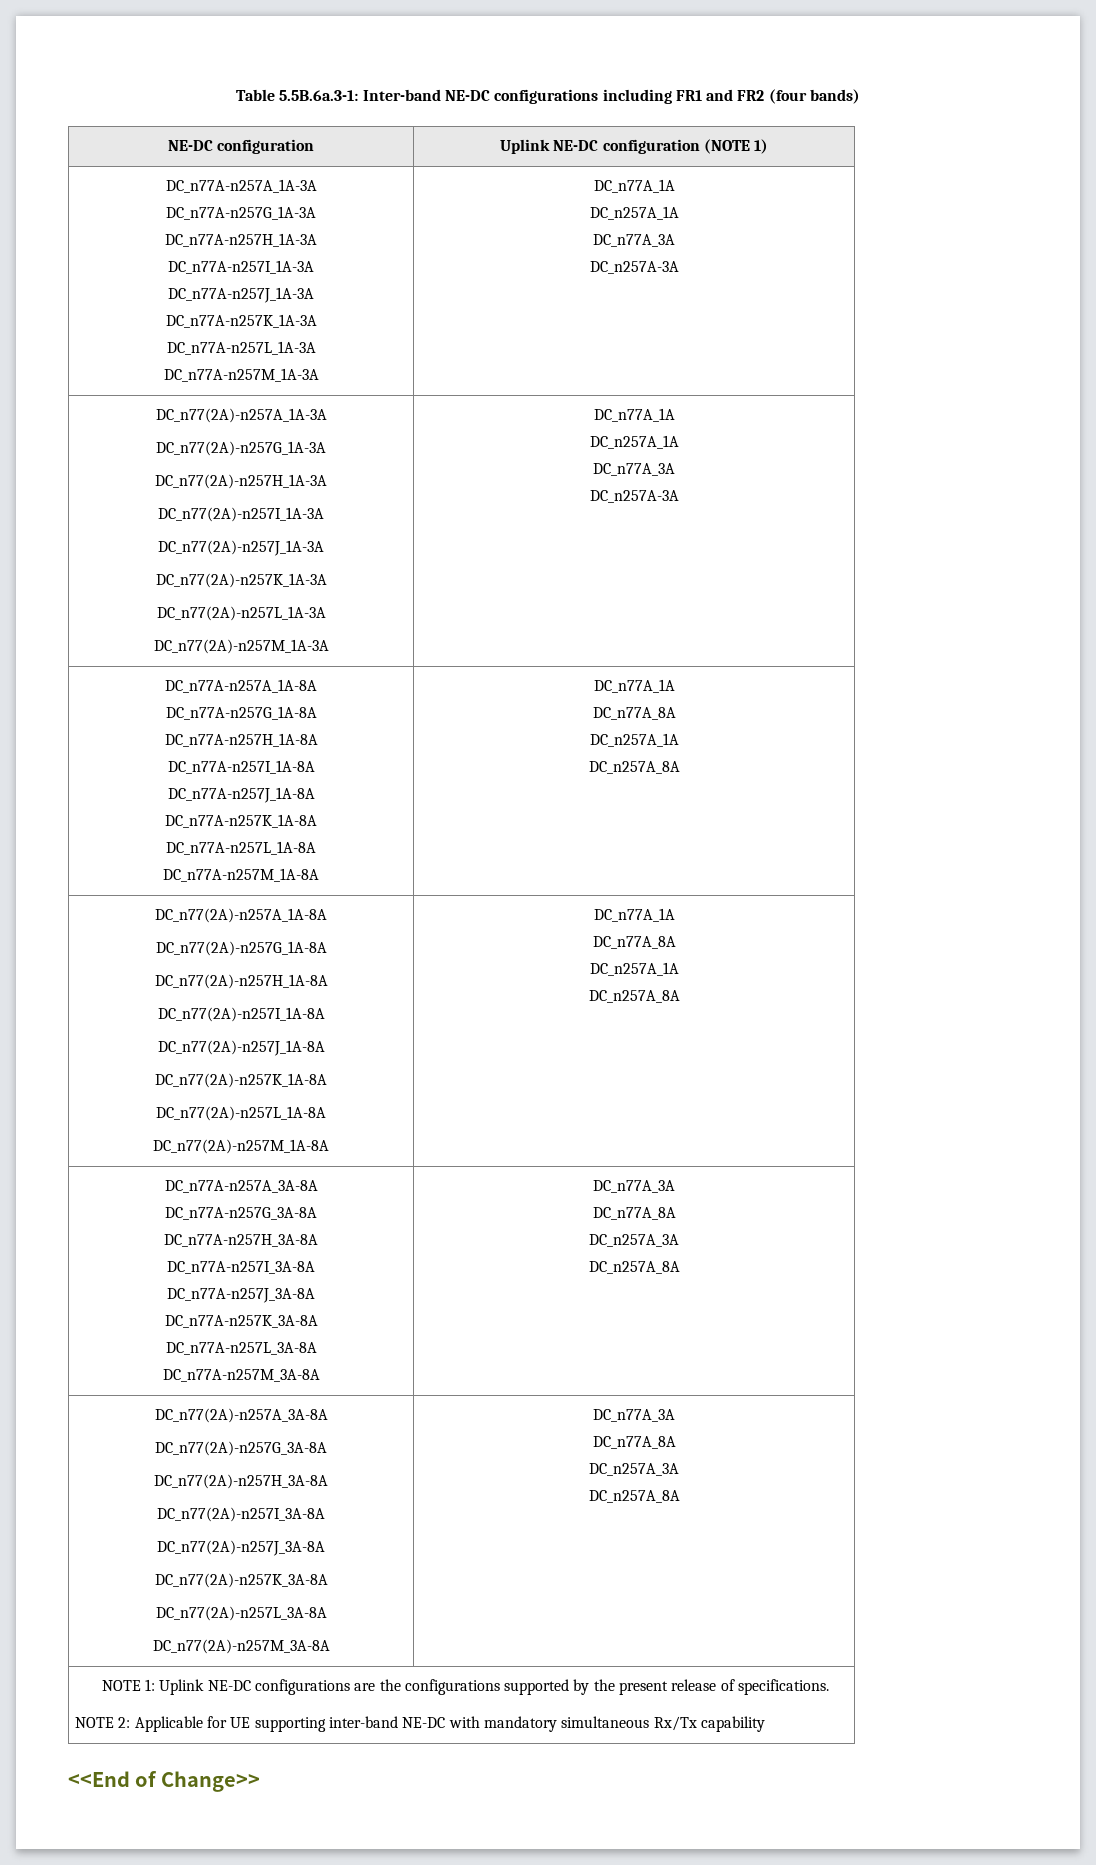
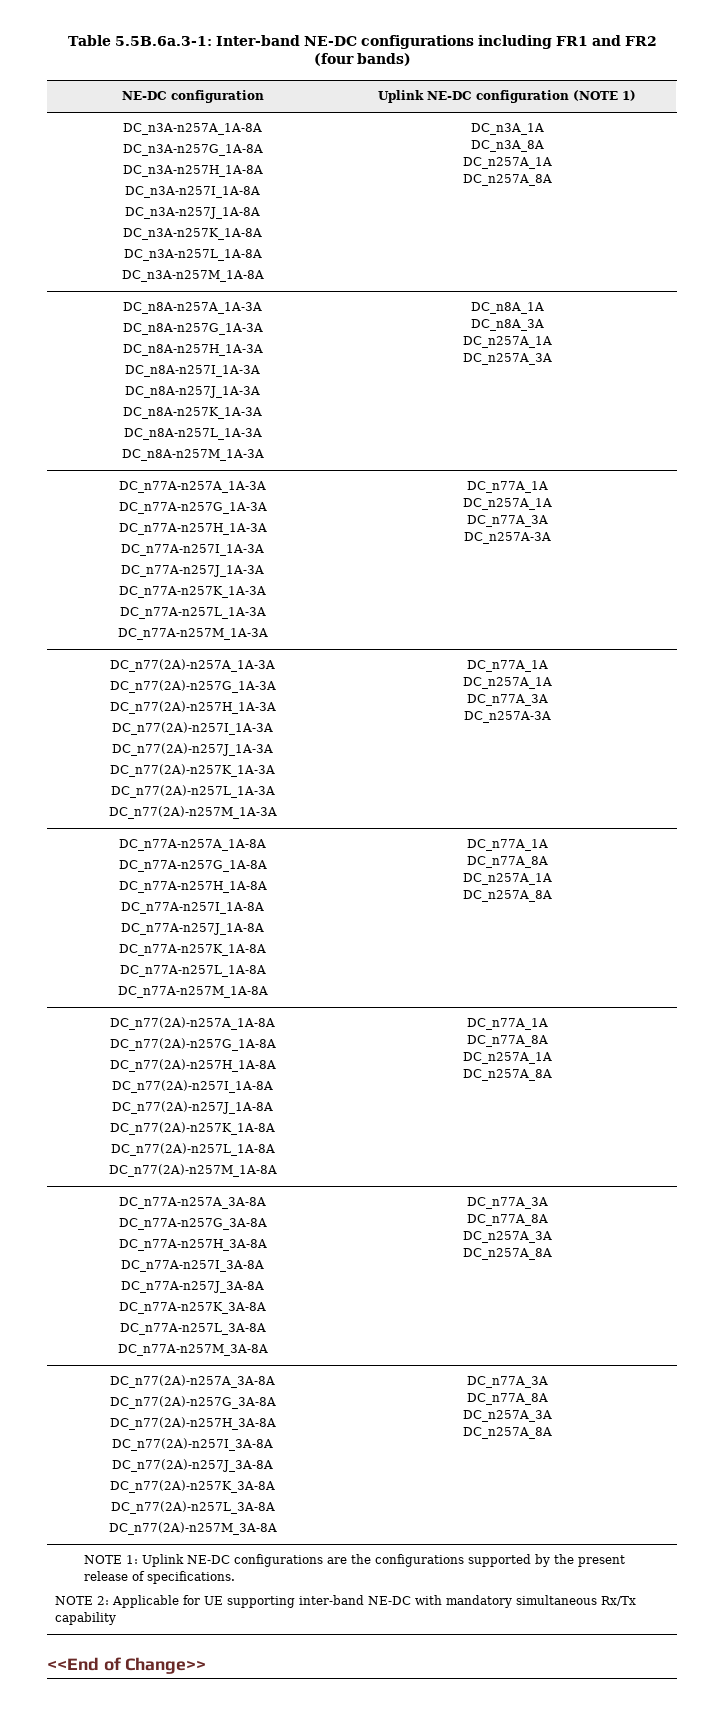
+ DC_n3A-n257A_1A-8A
+ DC_n3A-n257G_1A-8A
+ DC_n3A-n257H_1A-8A
+ DC_n3A-n257I_1A-8A
+ DC_n3A-n257J_1A-8A
+ DC_n3A-n257K_1A-8A
+ DC_n3A-n257L_1A-8A
+ DC_n3A-n257M_1A-8A | DC_n3A_1A
+ DC_n3A_8A
+ DC_n257A_1A
+ DC_n257A_8A
+ DC_n8A-n257A_1A-3A
+ DC_n8A-n257G_1A-3A
+ DC_n8A-n257H_1A-3A
+ DC_n8A-n257I_1A-3A
+ DC_n8A-n257J_1A-3A
+ DC_n8A-n257K_1A-3A
+ DC_n8A-n257L_1A-3A
+ DC_n8A-n257M_1A-3A | DC_n8A_1A
+ DC_n8A_3A
+ DC_n257A_1A
+ DC_n257A_3A

